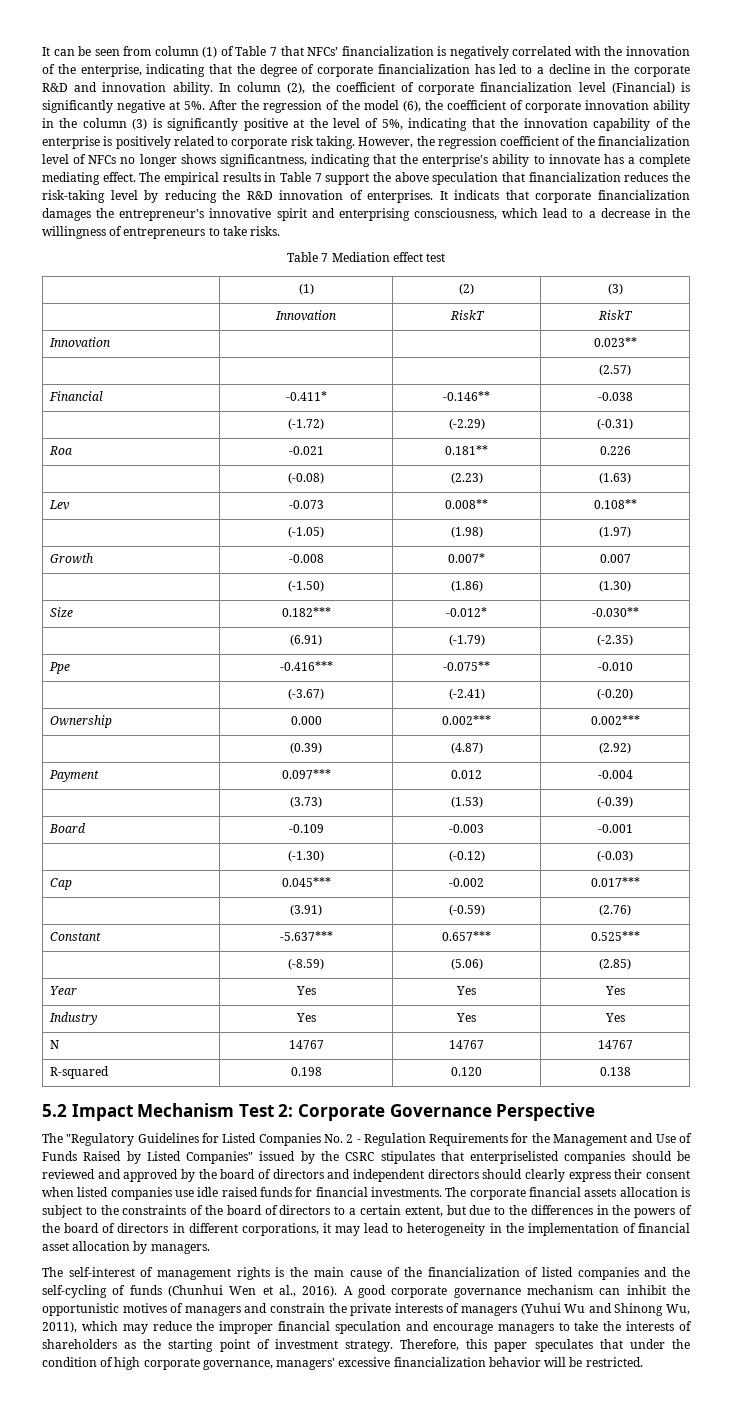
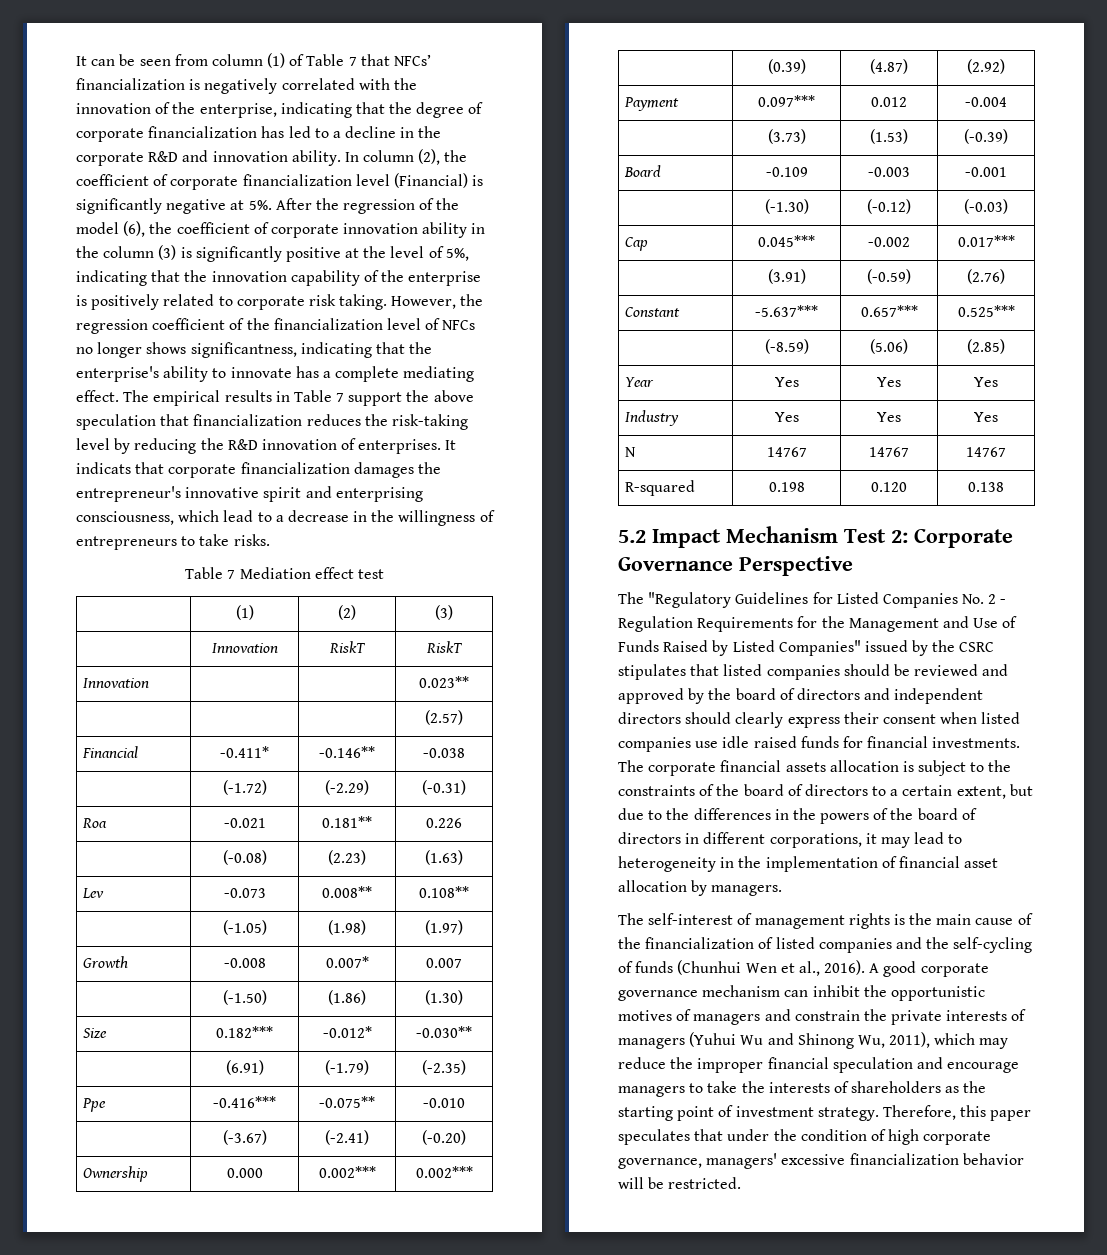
- The "Regulatory Guidelines for Listed Companies No. 2 - Regulation Requirements for the Management and Use of Funds Raised by Listed Companies" issued by the CSRC stipulates that enterpriselisted companies should be reviewed and approved by the board of directors and independent directors should clearly express their consent when listed companies use idle raised funds for financial investments.
+ The "Regulatory Guidelines for Listed Companies No. 2 - Regulation Requirements for the Management and Use of Funds Raised by Listed Companies" issued by the CSRC stipulates that listed companies should be reviewed and approved by the board of directors and independent directors should clearly express their consent when listed companies use idle raised funds for financial investments.

